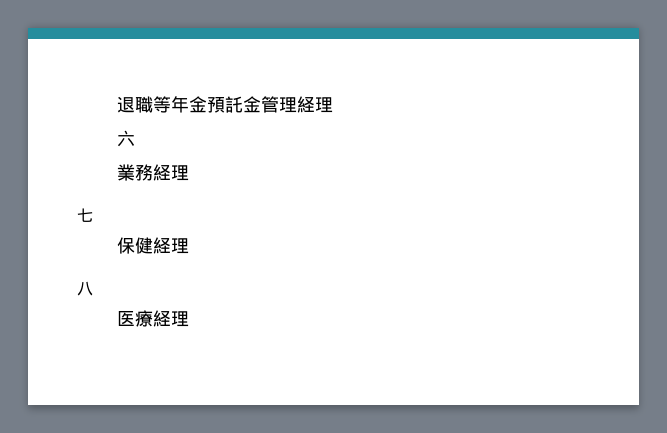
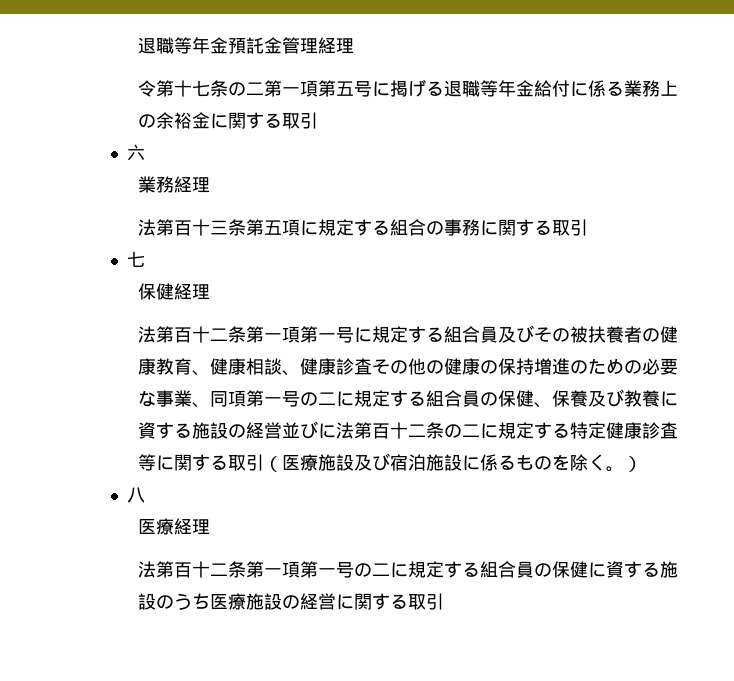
+ 令第十七条の二第一項第五号に掲げる退職等年金給付に係る業務上の余裕金に関する取引
  六
  業務経理
+ 法第百十三条第五項に規定する組合の事務に関する取引
  七
  保健経理
+ 法第百十二条第一項第一号に規定する組合員及びその被扶養者の健康教育、健康相談、健康診査その他の健康の保持増進のための必要な事業、同項第一号の二に規定する組合員の保健、保養及び教養に資する施設の経営並びに法第百十二条の二に規定する特定健康診査等に関する取引（医療施設及び宿泊施設に係るものを除く。）
  八
  医療経理
+ 法第百十二条第一項第一号の二に規定する組合員の保健に資する施設のうち医療施設の経営に関する取引

